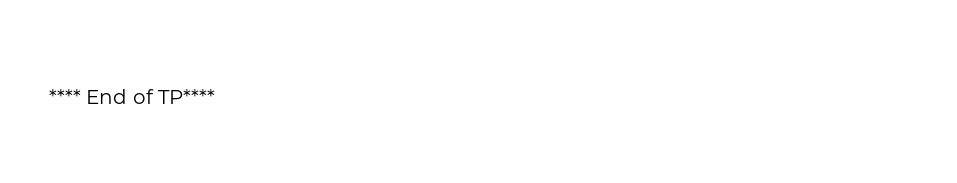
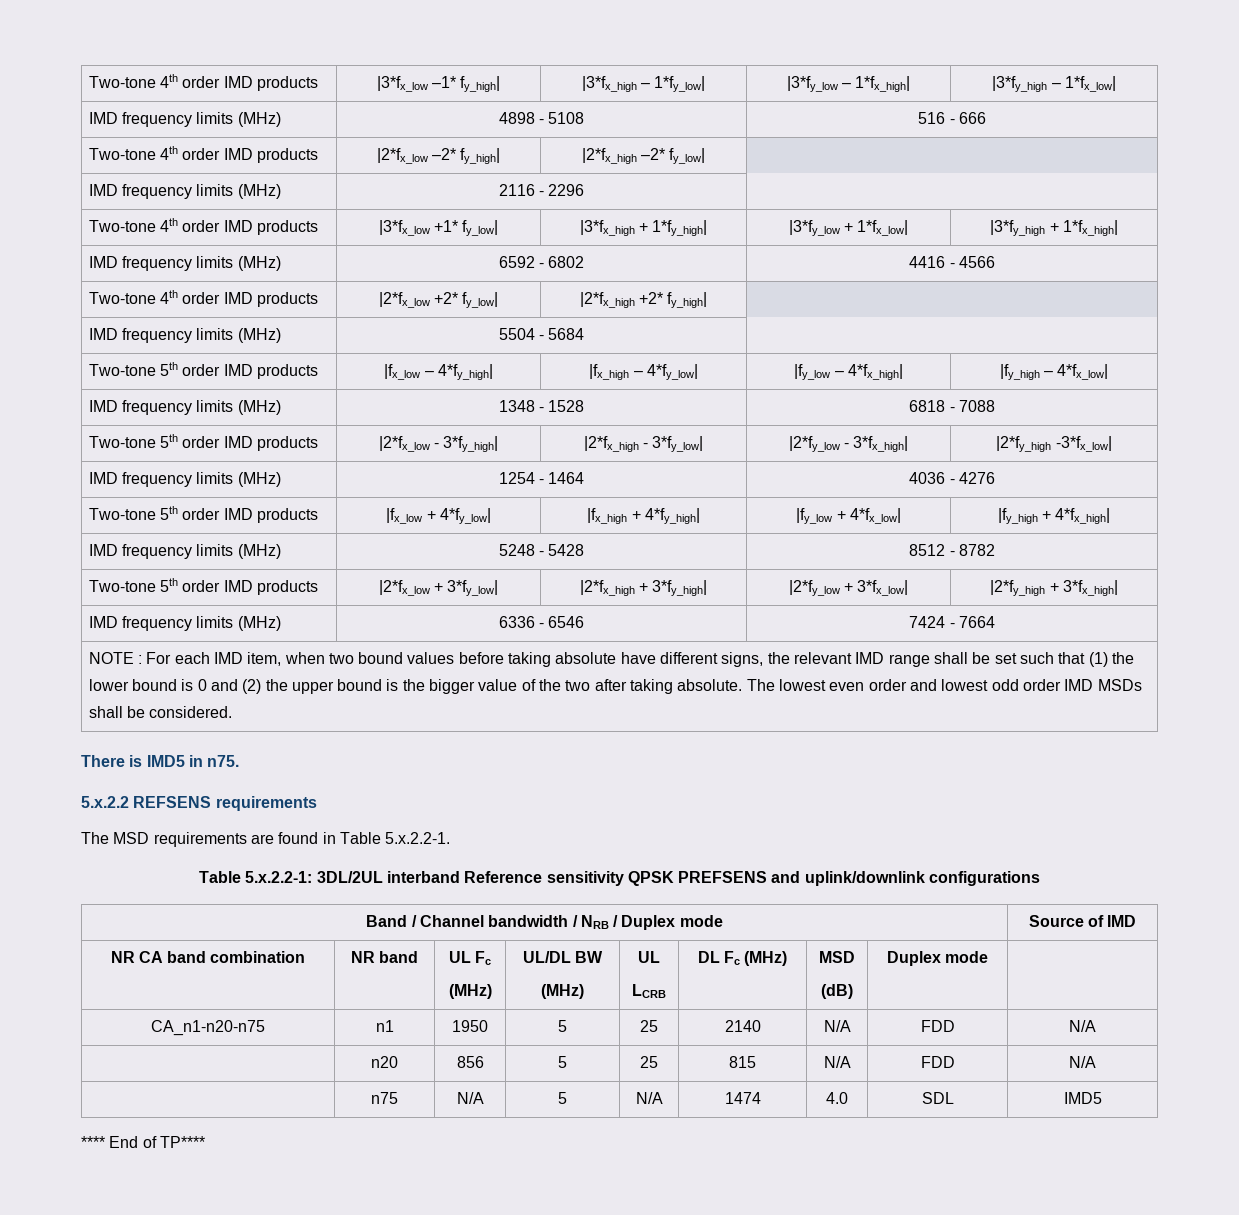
+ Two-tone 4th order IMD products | |3*fx_low –1* fy_high| | |3*fx_high – 1*fy_low| | |3*fy_low – 1*fx_high| | |3*fy_high – 1*fx_low|
+ IMD frequency limits (MHz) | 4898 - 5108 | 516 - 666
+ Two-tone 4th order IMD products | |2*fx_low –2* fy_high| | |2*fx_high –2* fy_low| |
+ IMD frequency limits (MHz) | 2116 - 2296 |
+ Two-tone 4th order IMD products | |3*fx_low +1* fy_low| | |3*fx_high + 1*fy_high| | |3*fy_low + 1*fx_low| | |3*fy_high + 1*fx_high|
+ IMD frequency limits (MHz) | 6592 - 6802 | 4416 - 4566
+ Two-tone 4th order IMD products | |2*fx_low +2* fy_low| | |2*fx_high +2* fy_high| |
+ IMD frequency limits (MHz) | 5504 - 5684 |
+ Two-tone 5th order IMD products | |fx_low – 4*fy_high| | |fx_high – 4*fy_low| | |fy_low – 4*fx_high| | |fy_high – 4*fx_low|
+ IMD frequency limits (MHz) | 1348 - 1528 | 6818 - 7088
+ Two-tone 5th order IMD products | |2*fx_low - 3*fy_high| | |2*fx_high - 3*fy_low| | |2*fy_low - 3*fx_high| | |2*fy_high -3*fx_low|
+ IMD frequency limits (MHz) | 1254 - 1464 | 4036 - 4276
+ Two-tone 5th order IMD products | |fx_low + 4*fy_low| | |fx_high + 4*fy_high| | |fy_low + 4*fx_low| | |fy_high + 4*fx_high|
+ IMD frequency limits (MHz) | 5248 - 5428 | 8512 - 8782
+ Two-tone 5th order IMD products | |2*fx_low + 3*fy_low| | |2*fx_high + 3*fy_high| | |2*fy_low + 3*fx_low| | |2*fy_high + 3*fx_high|
+ IMD frequency limits (MHz) | 6336 - 6546 | 7424 - 7664
+ NOTE : For each IMD item, when two bound values before taking absolute have different signs, the relevant IMD range shall be set such that (1) the lower bound is 0 and (2) the upper bound is the bigger value of the two after taking absolute. The lowest even order and lowest odd order IMD MSDs shall be considered.
+ There is IMD5 in n75.
+ 5.x.2.2 REFSENS requirements
+ The MSD requirements are found in Table 5.x.2.2-1.
+ Table 5.x.2.2-1: 3DL/2UL interband Reference sensitivity QPSK PREFSENS and uplink/downlink configurations
+ Band / Channel bandwidth / NRB / Duplex mode | Source of IMD
+ NR CA band combination | NR band | UL Fc
+ (MHz) | UL/DL BW
+ (MHz) | UL
+ LCRB | DL Fc (MHz) | MSD
+ (dB) | Duplex mode |
+ CA_n1-n20-n75 | n1 | 1950 | 5 | 25 | 2140 | N/A | FDD | N/A
+ | n20 | 856 | 5 | 25 | 815 | N/A | FDD | N/A
+ | n75 | N/A | 5 | N/A | 1474 | 4.0 | SDL | IMD5

